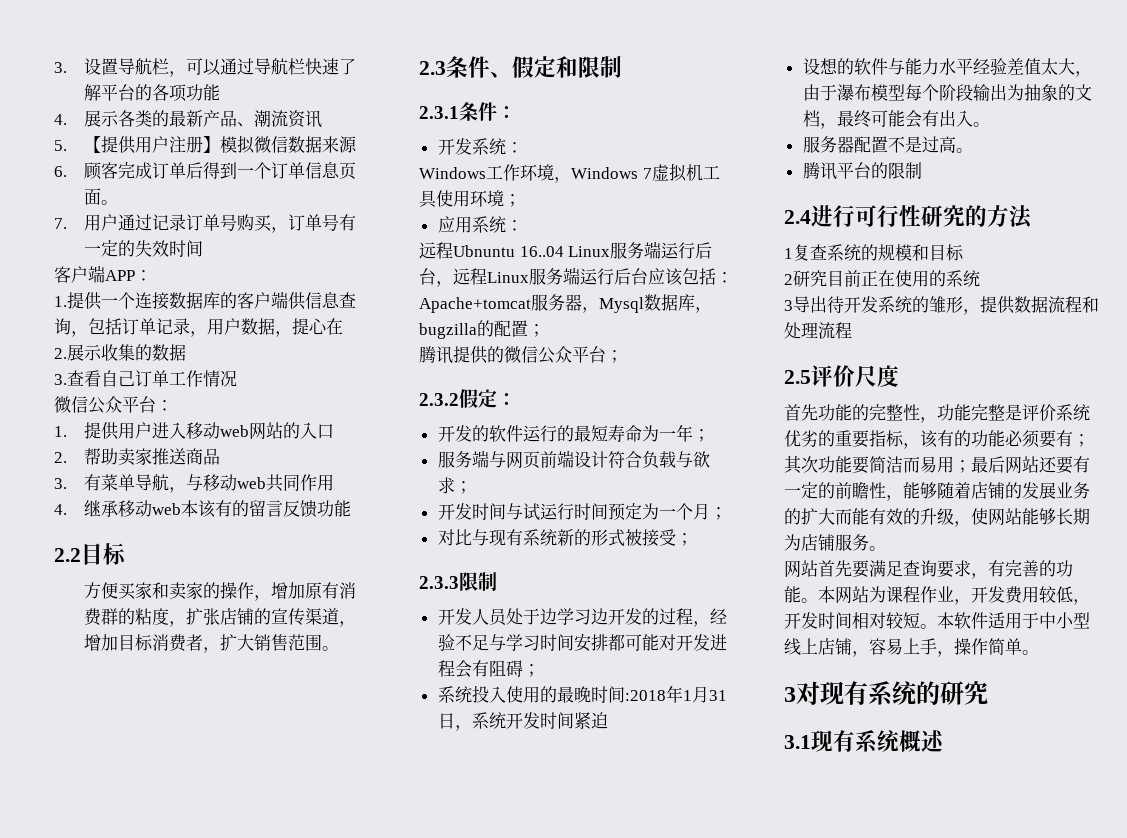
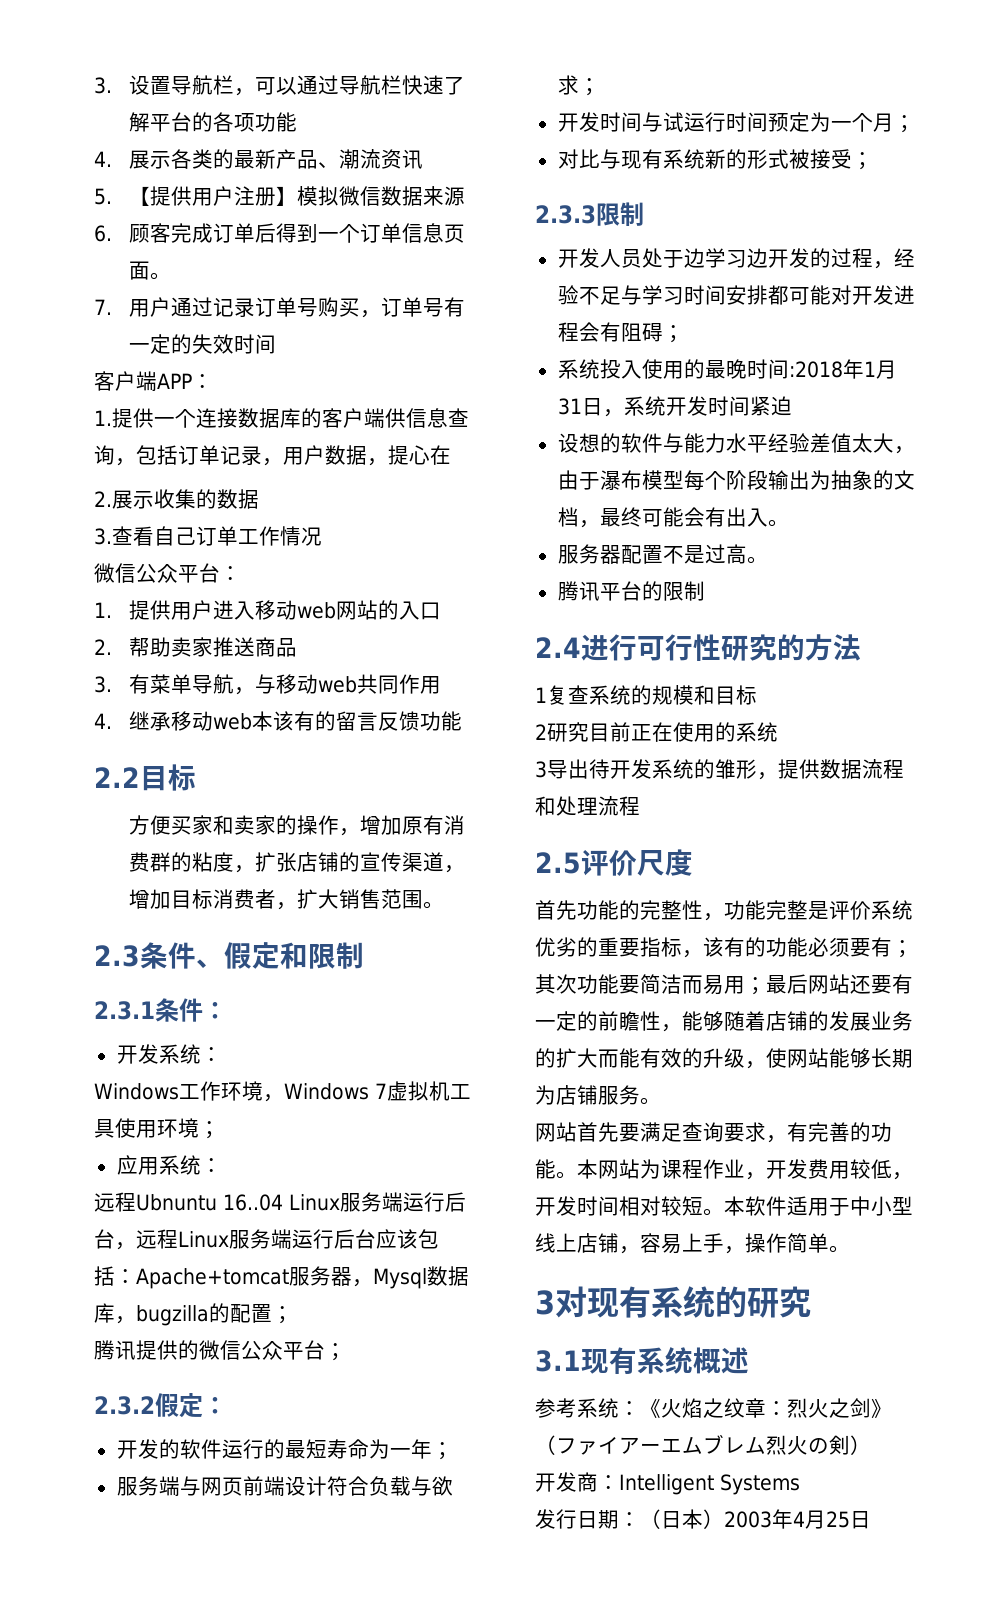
+ 参考系统：《火焰之纹章：烈火之剑》（ファイアーエムブレム烈火の剣）
+ 开发商：Intelligent Systems
+ 发行日期：（日本）2003年4月25日

